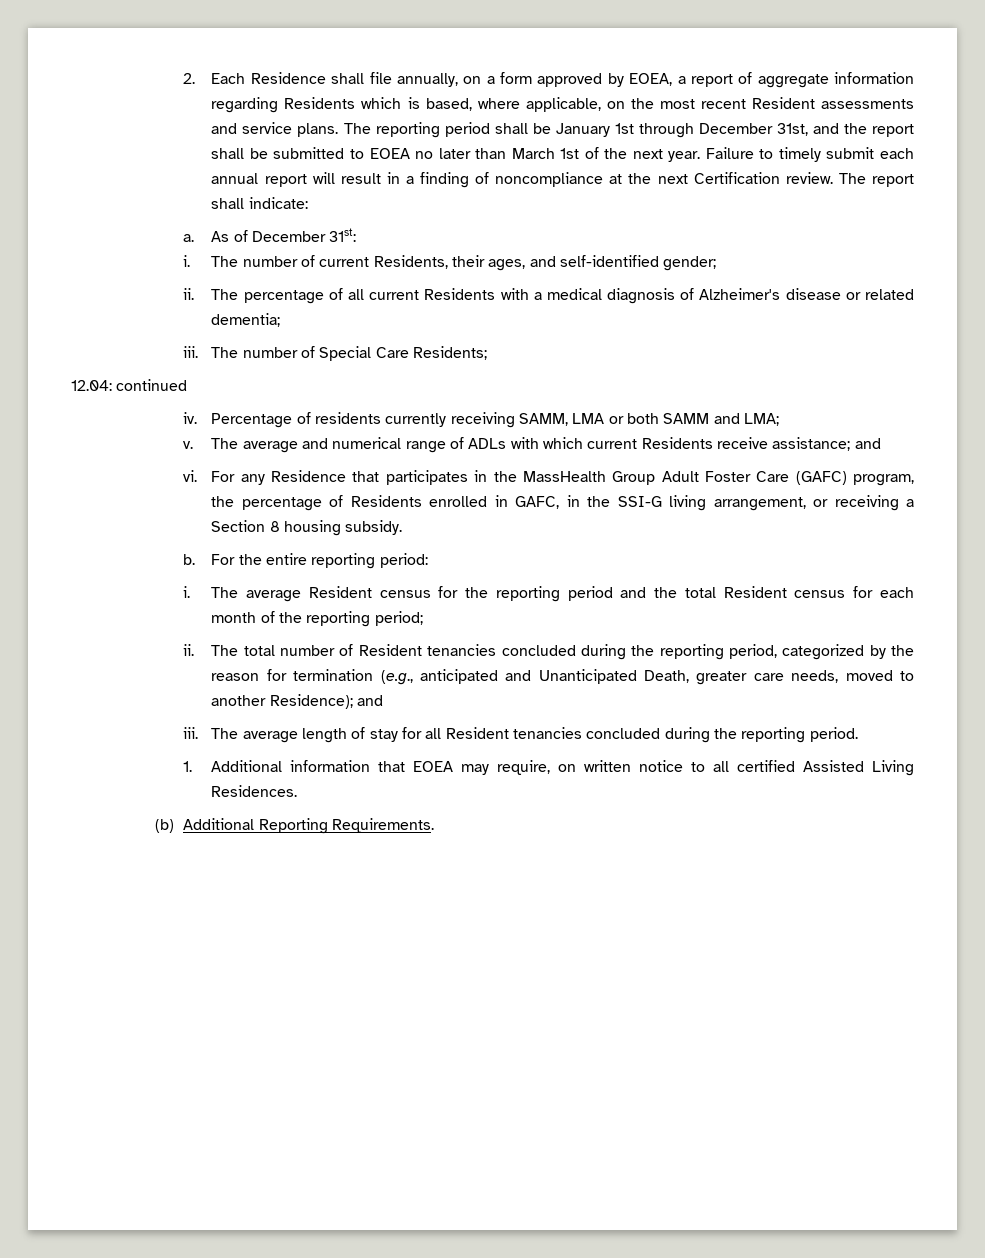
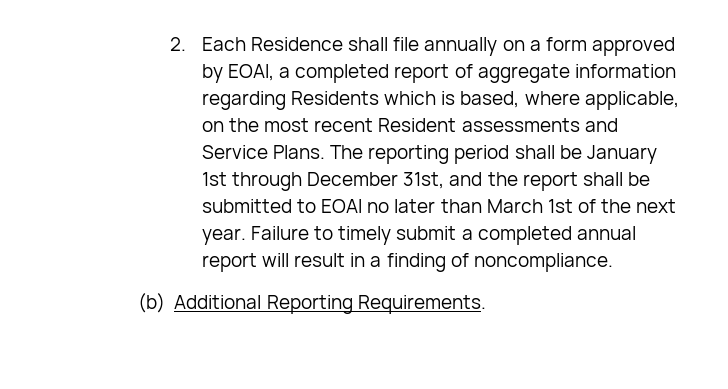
- 2. Each Residence shall file annually, on a form approved by EOEA, a report of aggregate information regarding Residents which is based, where applicable, on the most recent Resident assessments and service plans.
+ 2. Each Residence shall file annually on a form approved by EOAI, a completed report of aggregate information regarding Residents which is based, where applicable, on the most recent Resident assessments and Service Plans.
- The reporting period shall be January 1st through December 31st, and the report shall be submitted to EOEA no later than March 1st of the next year.
+ The reporting period shall be January 1st through December 31st, and the report shall be submitted to EOAI no later than March 1st of the next year.
- Failure to timely submit each annual report will result in a finding of noncompliance at the next Certification review. The report shall indicate:
- a. As of December 31st:
- i. The number of current Residents, their ages, and self-identified gender;
- ii. The percentage of all current Residents with a medical diagnosis of Alzheimer's disease or related dementia;
- iii. The number of Special Care Residents;
- 12.04: continued
- iv. Percentage of residents currently receiving SAMM, LMA or both SAMM and LMA;
- v. The average and numerical range of ADLs with which current Residents receive assistance; and
- vi. For any Residence that participates in the MassHealth Group Adult Foster Care (GAFC) program, the percentage of Residents enrolled in GAFC, in the SSI-G living arrangement, or receiving a Section 8 housing subsidy.
- b. For the entire reporting period:
- i. The average Resident census for the reporting period and the total Resident census for each month of the reporting period;
- ii. The total number of Resident tenancies concluded during the reporting period, categorized by the reason for termination (e.g., anticipated and Unanticipated Death, greater care needs, moved to another Residence); and
- iii. The average length of stay for all Resident tenancies concluded during the reporting period.
- 1. Additional information that EOEA may require, on written notice to all certified Assisted Living Residences.
+ Failure to timely submit a completed annual report will result in a finding of noncompliance.

